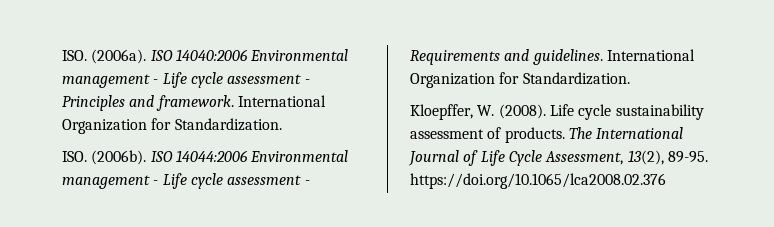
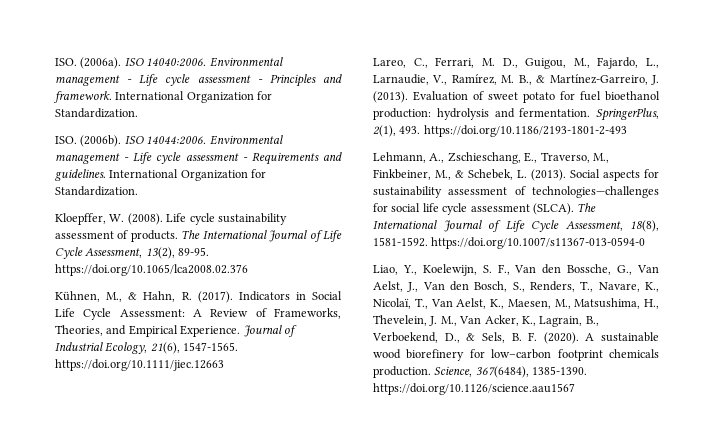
- ISO 14040:2006 Environmental management - Life cycle assessment - Principles and framework.
+ ISO 14040:2006. Environmental management - Life cycle assessment - Principles and framework.
- ISO 14044:2006 Environmental management - Life cycle assessment - Requirements and guidelines.
+ ISO 14044:2006. Environmental management - Life cycle assessment - Requirements and guidelines.
+ Kühnen, M., & Hahn, R. (2017). Indicators in Social Life Cycle Assessment: A Review of Frameworks, Theories, and Empirical Experience. Journal of Industrial Ecology, 21(6), 1547-1565. https://doi.org/10.1111/jiec.12663
+ Lareo, C., Ferrari, M. D., Guigou, M., Fajardo, L., Larnaudie, V., Ramírez, M. B., & Martínez-Garreiro, J. (2013). Evaluation of sweet potato for fuel bioethanol production: hydrolysis and fermentation. SpringerPlus, 2(1), 493. https://doi.org/10.1186/2193-1801-2-493
+ Lehmann, A., Zschieschang, E., Traverso, M., Finkbeiner, M., & Schebek, L. (2013). Social aspects for sustainability assessment of technologies—challenges for social life cycle assessment (SLCA). The International Journal of Life Cycle Assessment, 18(8), 1581-1592. https://doi.org/10.1007/s11367-013-0594-0
+ Liao, Y., Koelewijn, S. F., Van den Bossche, G., Van Aelst, J., Van den Bosch, S., Renders, T., Navare, K., Nicolaï, T., Van Aelst, K., Maesen, M., Matsushima, H., Thevelein, J. M., Van Acker, K., Lagrain, B., Verboekend, D., & Sels, B. F. (2020). A sustainable wood biorefinery for low–carbon footprint chemicals production. Science, 367(6484), 1385-1390. https://doi.org/10.1126/science.aau1567

